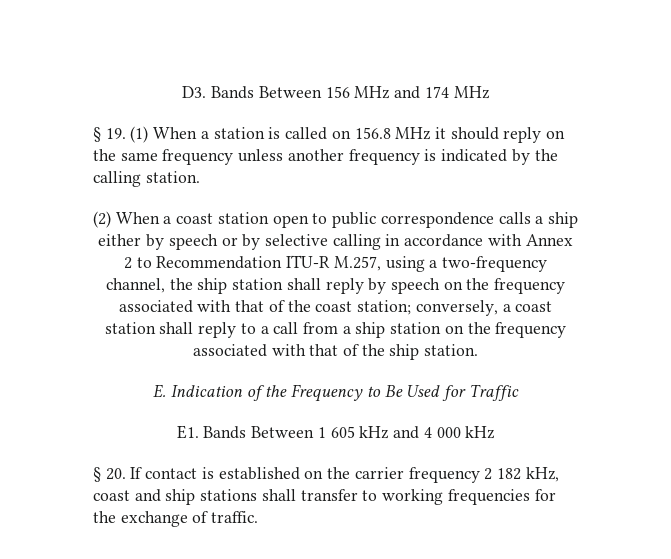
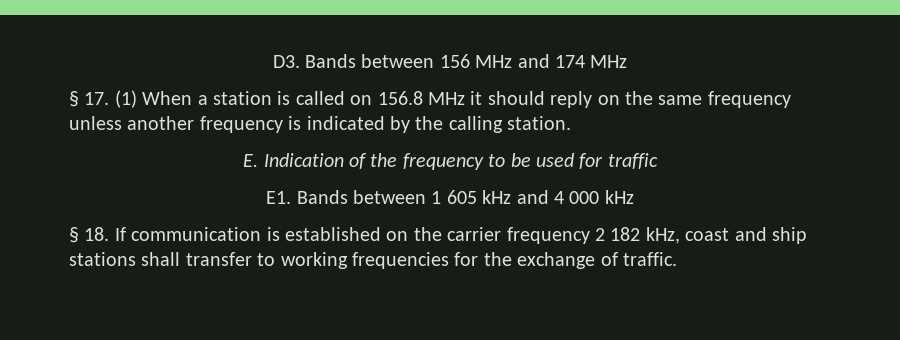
- D3. Bands Between 156 MHz and 174 MHz
+ D3. Bands between 156 MHz and 174 MHz
- § 19. (1) When a station is called on 156.8 MHz it should reply on the same frequency unless another frequency is indicated by the calling station.
+ § 17. (1) When a station is called on 156.8 MHz it should reply on the same frequency unless another frequency is indicated by the calling station.
- (2) When a coast station open to public correspondence calls a ship either by speech or by selective calling in accordance with Annex 2 to Recommendation ITU-R M.257, using a two-frequency channel, the ship station shall reply by speech on the frequency associated with that of the coast station; conversely, a coast station shall reply to a call from a ship station on the frequency associated with that of the ship station.
- E. Indication of the Frequency to Be Used for Traffic
+ E. Indication of the frequency to be used for traffic
- E1. Bands Between 1 605 kHz and 4 000 kHz
+ E1. Bands between 1 605 kHz and 4 000 kHz
- § 20. If contact is established on the carrier frequency 2 182 kHz, coast and ship stations shall transfer to working frequencies for the exchange of traffic.
+ § 18. If communication is established on the carrier frequency 2 182 kHz, coast and ship stations shall transfer to working frequencies for the exchange of traffic.

